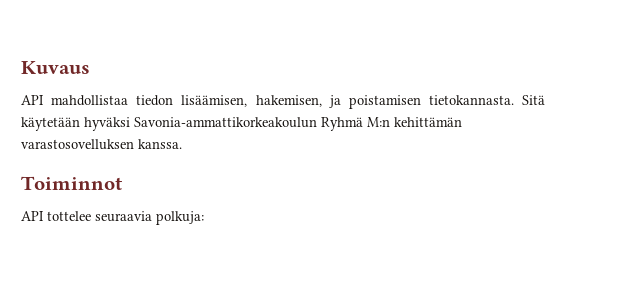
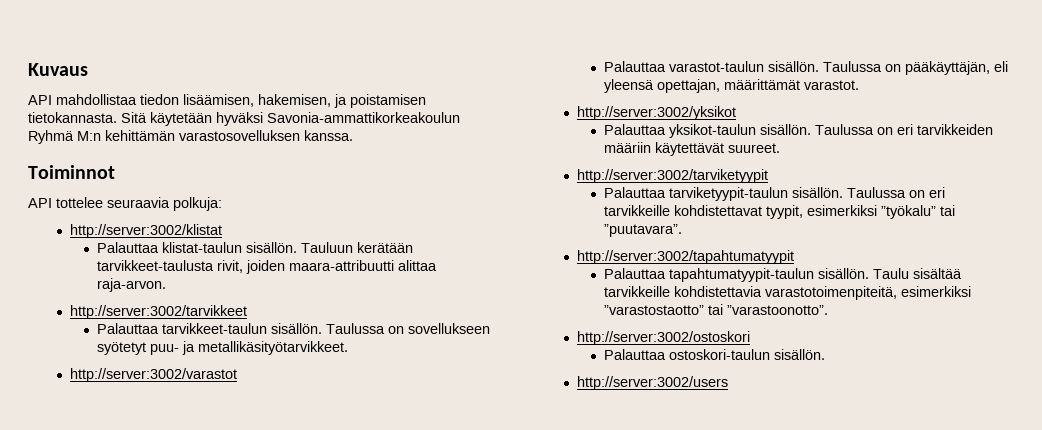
+ http://server:3002/klistat
+ Palauttaa klistat-taulun sisällön. Tauluun kerätään tarvikkeet-taulusta rivit, joiden maara-attribuutti alittaa raja-arvon.
+ http://server:3002/tarvikkeet
+ Palauttaa tarvikkeet-taulun sisällön. Taulussa on sovellukseen syötetyt puu- ja metallikäsityötarvikkeet.
+ http://server:3002/varastot
+ Palauttaa varastot-taulun sisällön. Taulussa on pääkäyttäjän, eli yleensä opettajan, määrittämät varastot.
+ http://server:3002/yksikot
+ Palauttaa yksikot-taulun sisällön. Taulussa on eri tarvikkeiden määriin käytettävät suureet.
+ http://server:3002/tarviketyypit
+ Palauttaa tarviketyypit-taulun sisällön. Taulussa on eri tarvikkeille kohdistettavat tyypit, esimerkiksi ”työkalu” tai ”puutavara”.
+ http://server:3002/tapahtumatyypit
+ Palauttaa tapahtumatyypit-taulun sisällön. Taulu sisältää tarvikkeille kohdistettavia varastotoimenpiteitä, esimerkiksi ”varastostaotto” tai ”varastoonotto”.
+ http://server:3002/ostoskori
+ Palauttaa ostoskori-taulun sisällön.
+ http://server:3002/users

